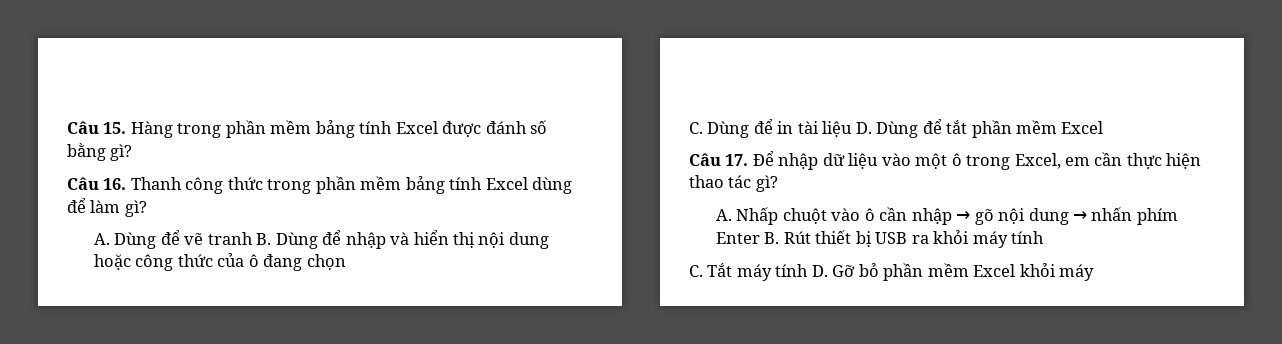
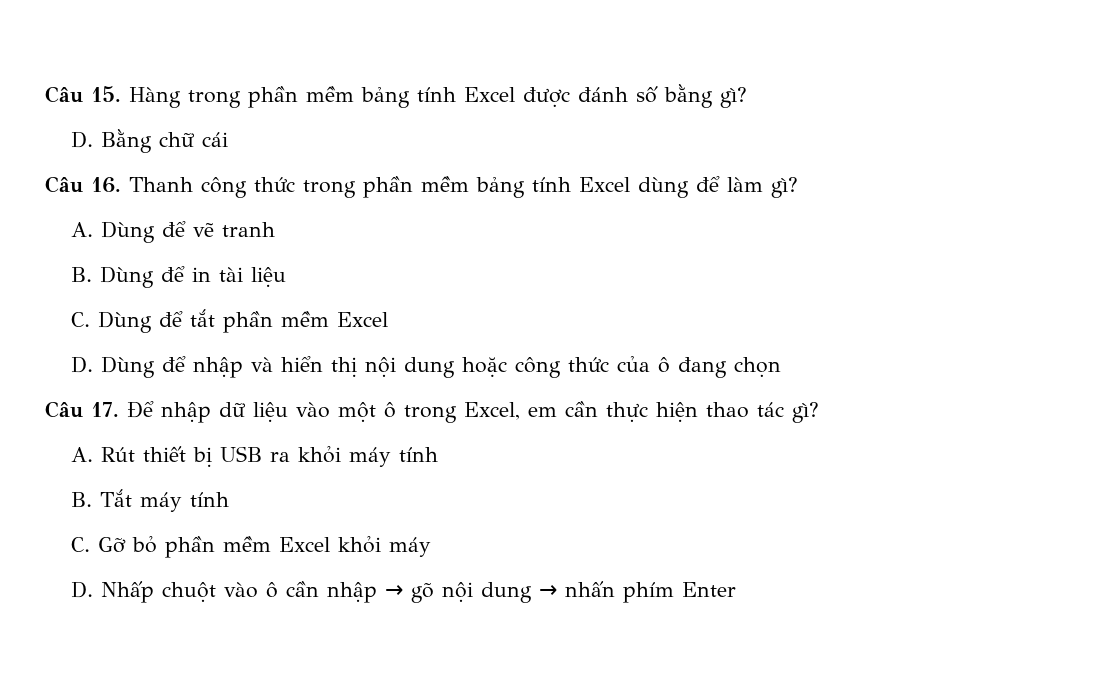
+ D. Bằng chữ cái
- A. Dùng để vẽ tranh B. Dùng để nhập và hiển thị nội dung hoặc công thức của ô đang chọn
+ A. Dùng để vẽ tranh
+ B. Dùng để in tài liệu
+ C. Dùng để tắt phần mềm Excel
+ D. Dùng để nhập và hiển thị nội dung hoặc công thức của ô đang chọn
- C. Dùng để in tài liệu D. Dùng để tắt phần mềm Excel
- A. Nhấp chuột vào ô cần nhập → gõ nội dung → nhấn phím Enter B. Rút thiết bị USB ra khỏi máy tính
- C. Tắt máy tính D. Gỡ bỏ phần mềm Excel khỏi máy
+ A. Rút thiết bị USB ra khỏi máy tính
+ B. Tắt máy tính
+ C. Gỡ bỏ phần mềm Excel khỏi máy
+ D. Nhấp chuột vào ô cần nhập → gõ nội dung → nhấn phím Enter

